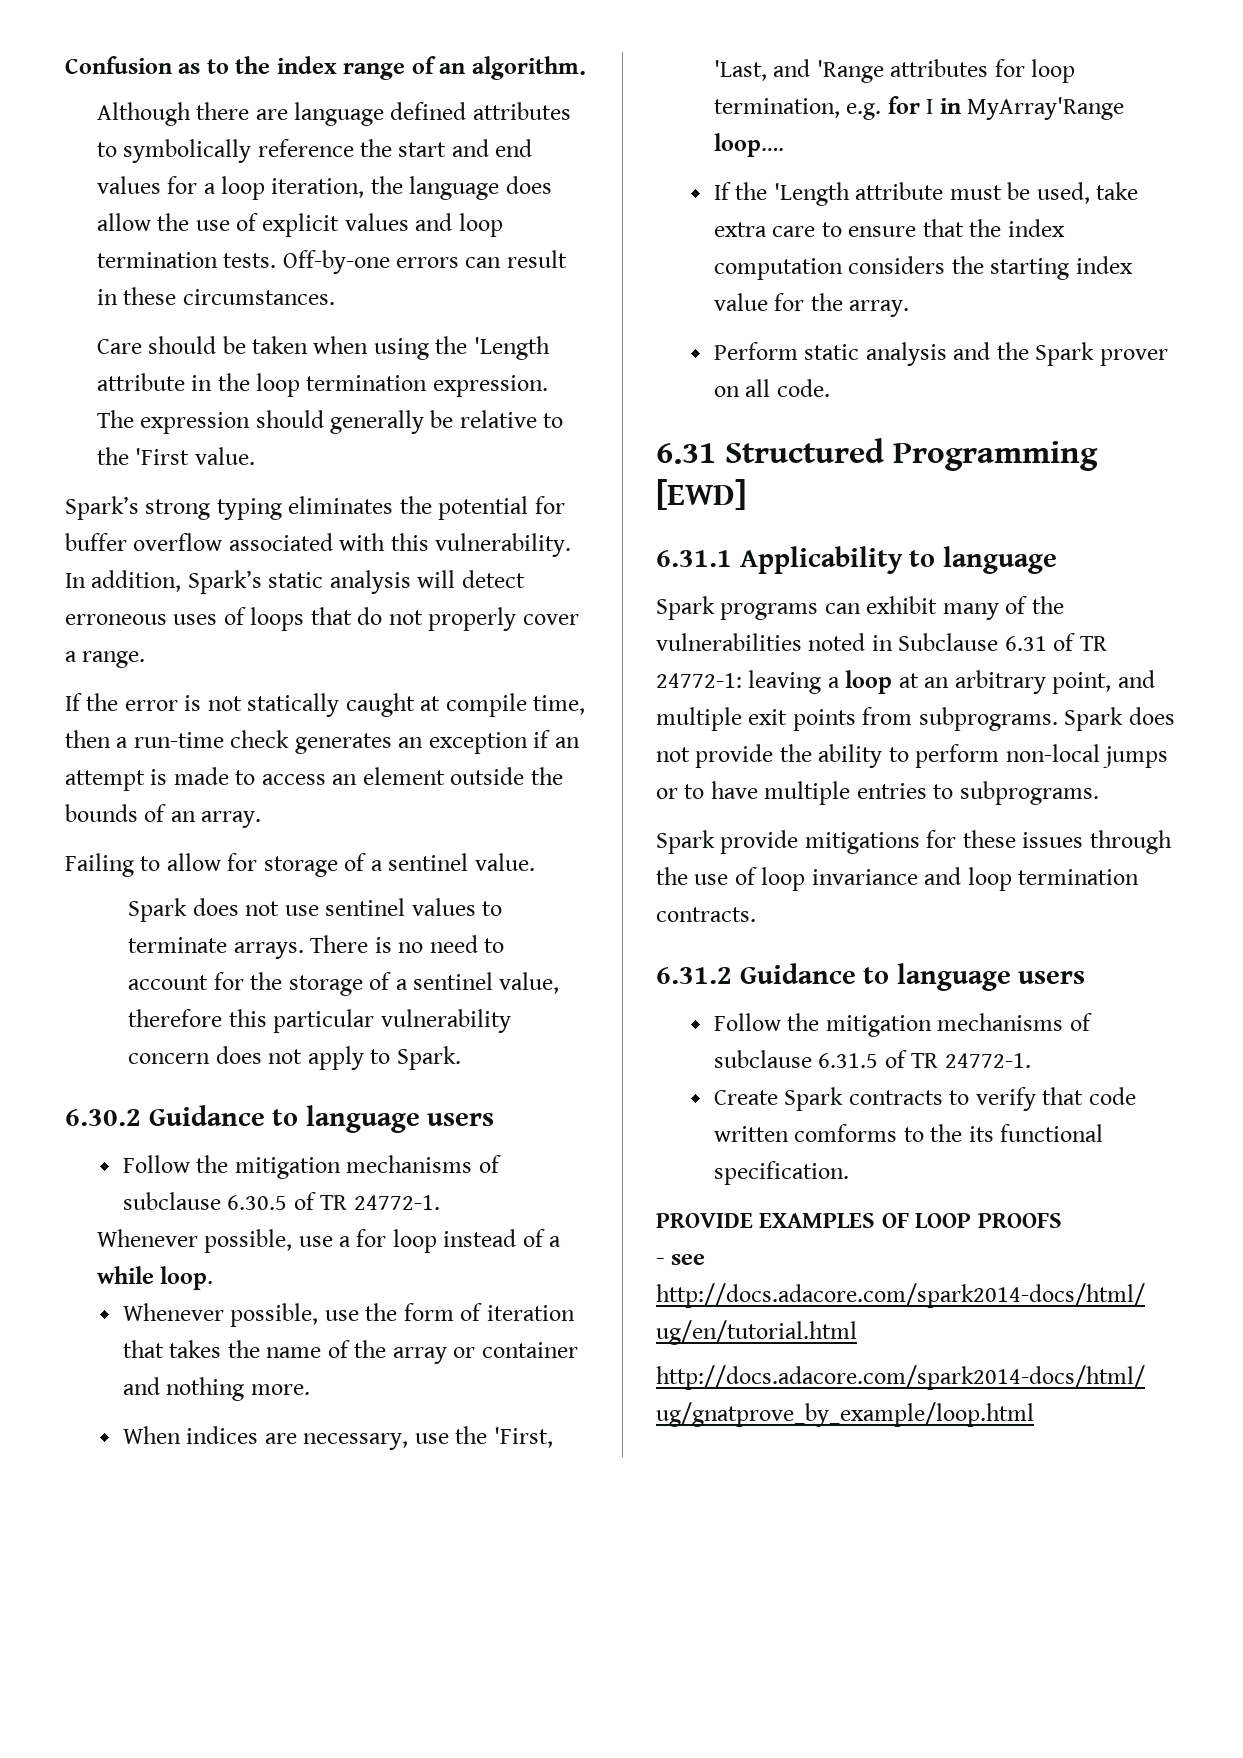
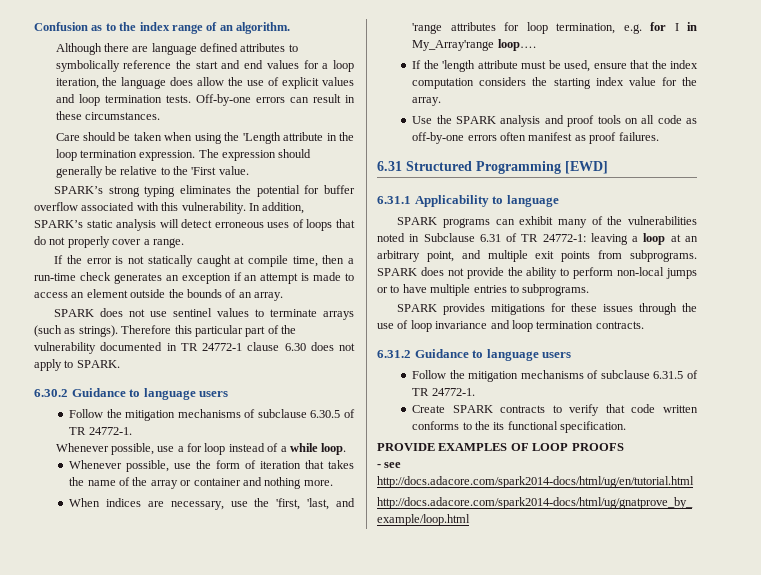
- Spark’s strong typing eliminates the potential for buffer overflow associated with this vulnerability.
+ SPARK’s strong typing eliminates the potential for buffer overflow associated with this vulnerability.
- In addition, Spark’s static analysis will detect erroneous uses of loops that do not properly cover a range.
+ In addition, SPARK’s static analysis will detect erroneous uses of loops that do not properly cover a range.
- Failing to allow for storage of a sentinel value.
- Spark does not use sentinel values to terminate arrays. There is no need to account for the storage of a sentinel value, therefore this particular vulnerability concern does not apply to Spark.
+ SPARK does not use sentinel values to terminate arrays (such as strings). Therefore this particular part of the vulnerability documented in TR 24772-1 clause 6.30 does not apply to SPARK.
- When indices are necessary, use the 'First, 'Last, and 'Range attributes for loop termination, e.g. for I in MyArray'Range loop….
+ When indices are necessary, use the 'first, 'last, and 'range attributes for loop termination, e.g. for I in My_Array'range loop….
- If the 'Length attribute must be used, take extra care to ensure that the index computation considers the starting index value for the array.
+ If the 'length attribute must be used, ensure that the index computation considers the starting index value for the array.
- Perform static analysis and the Spark prover on all code.
+ Use the SPARK analysis and proof tools on all code as off-by-one errors often manifest as proof failures.
- Spark programs can exhibit many of the vulnerabilities noted in Subclause 6.31 of TR 24772-1: leaving a loop at an arbitrary point, and multiple exit points from subprograms.
+ SPARK programs can exhibit many of the vulnerabilities noted in Subclause 6.31 of TR 24772-1: leaving a loop at an arbitrary point, and multiple exit points from subprograms.
- Spark does not provide the ability to perform non-local jumps or to have multiple entries to subprograms.
+ SPARK does not provide the ability to perform non-local jumps or to have multiple entries to subprograms.
- Spark provide mitigations for these issues through the use of loop invariance and loop termination contracts.
+ SPARK provides mitigations for these issues through the use of loop invariance and loop termination contracts.
- Create Spark contracts to verify that code written comforms to the its functional specification.
+ Create SPARK contracts to verify that code written conforms to the its functional specification.

